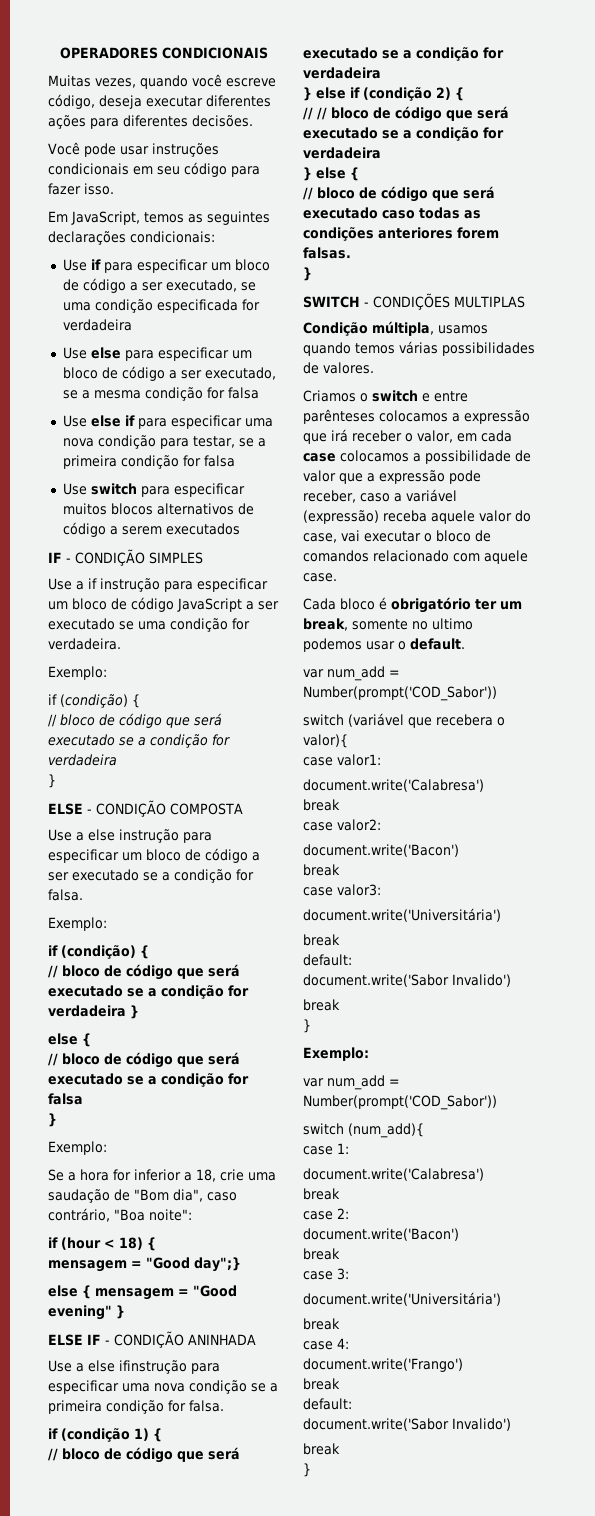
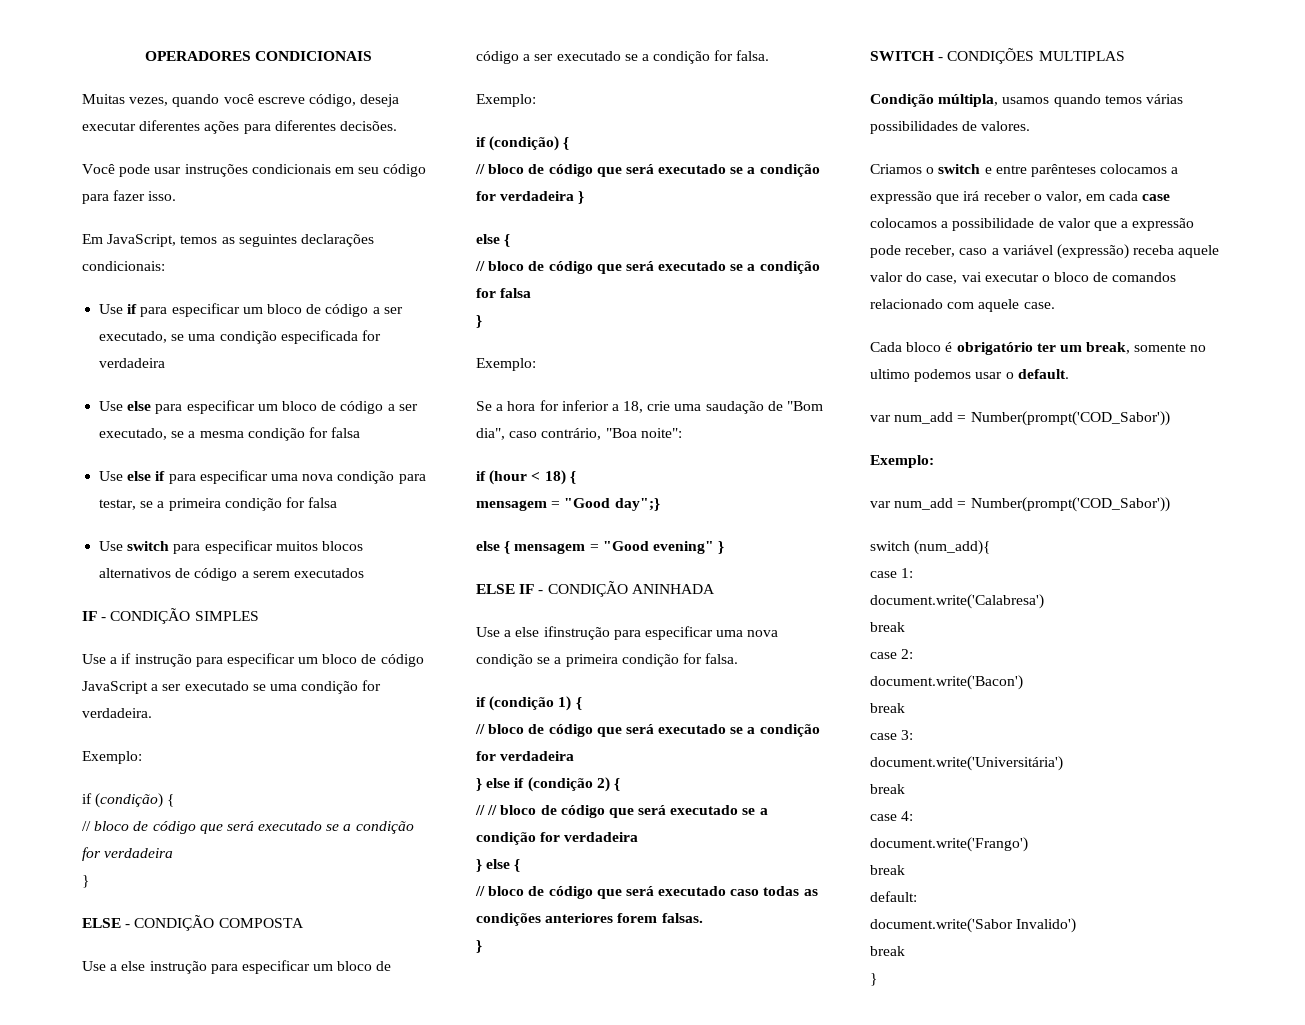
- switch (variável que recebera o valor){
- case valor1:
- document.write('Calabresa')
- break
- case valor2:
- document.write('Bacon')
- break
- case valor3:
- document.write('Universitária')
- break
- default:
- document.write('Sabor Invalido')
- break
- }

